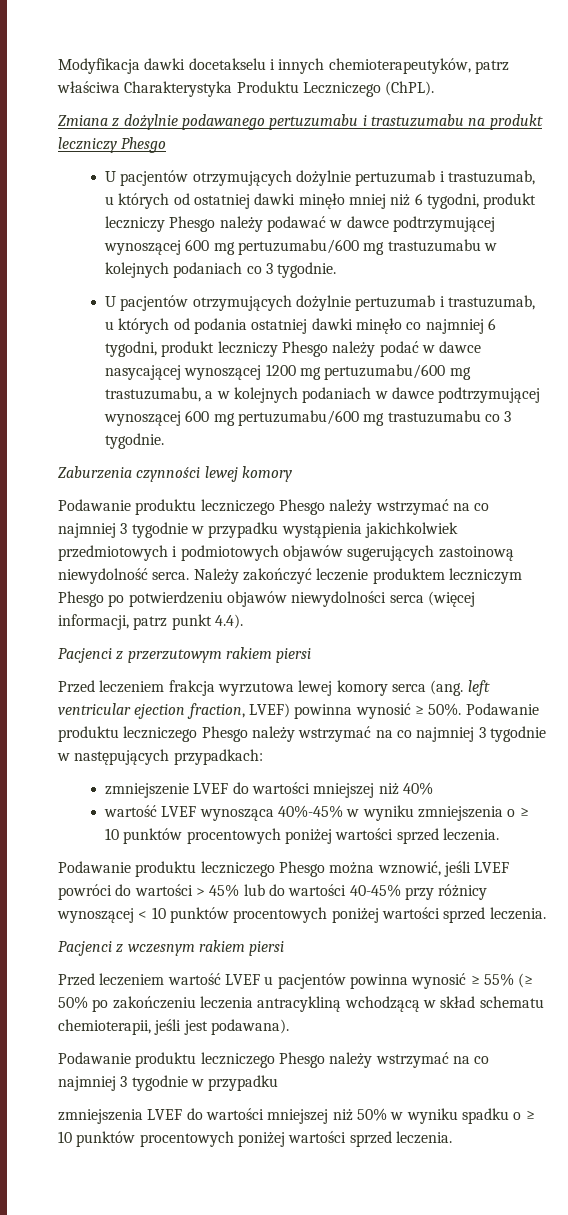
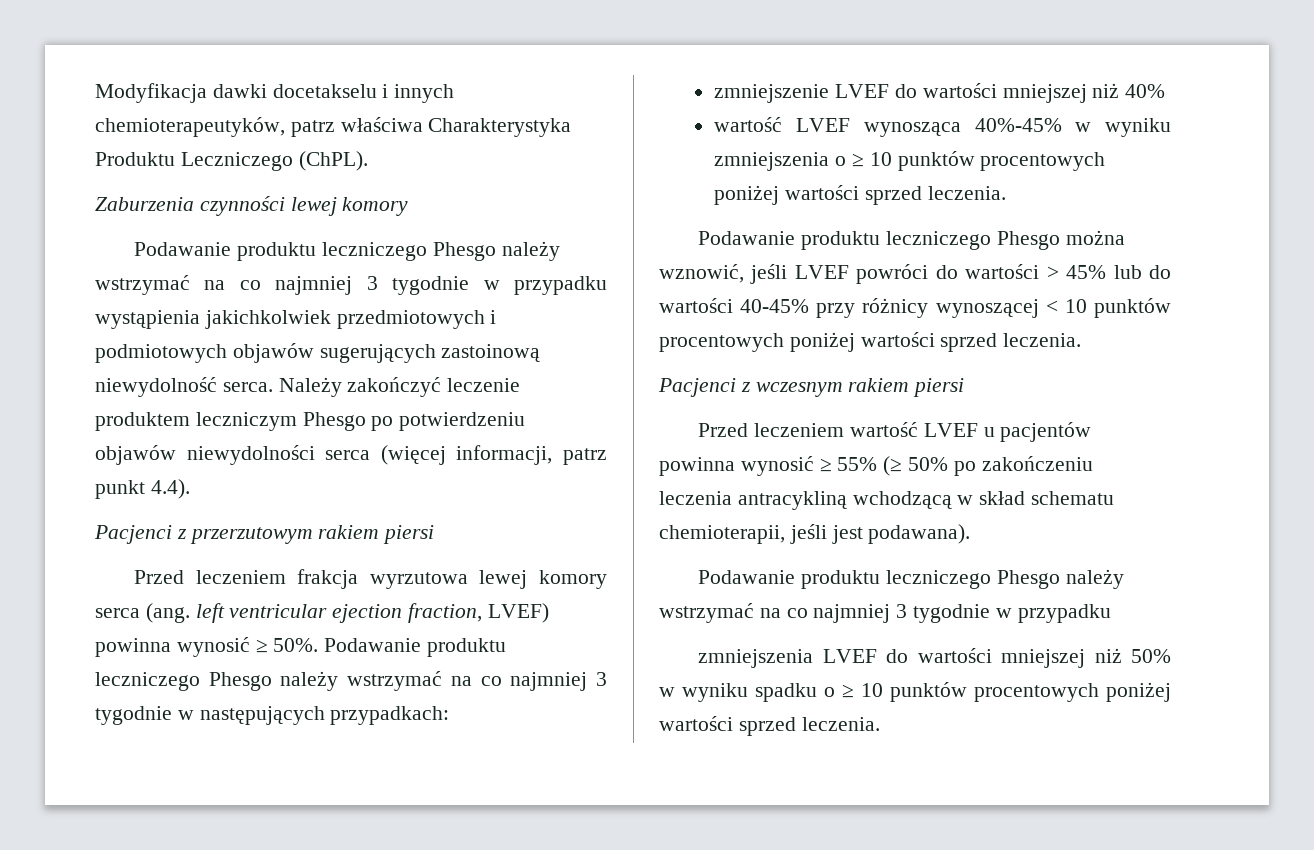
- Zmiana z dożylnie podawanego pertuzumabu i trastuzumabu na produkt leczniczy Phesgo
- U pacjentów otrzymujących dożylnie pertuzumab i trastuzumab, u których od ostatniej dawki minęło mniej niż 6 tygodni, produkt leczniczy Phesgo należy podawać w dawce podtrzymującej wynoszącej 600 mg pertuzumabu/600 mg trastuzumabu w kolejnych podaniach co 3 tygodnie.
- U pacjentów otrzymujących dożylnie pertuzumab i trastuzumab, u których od podania ostatniej dawki minęło co najmniej 6 tygodni, produkt leczniczy Phesgo należy podać w dawce nasycającej wynoszącej 1200 mg pertuzumabu/600 mg trastuzumabu, a w kolejnych podaniach w dawce podtrzymującej wynoszącej 600 mg pertuzumabu/600 mg trastuzumabu co 3 tygodnie.

